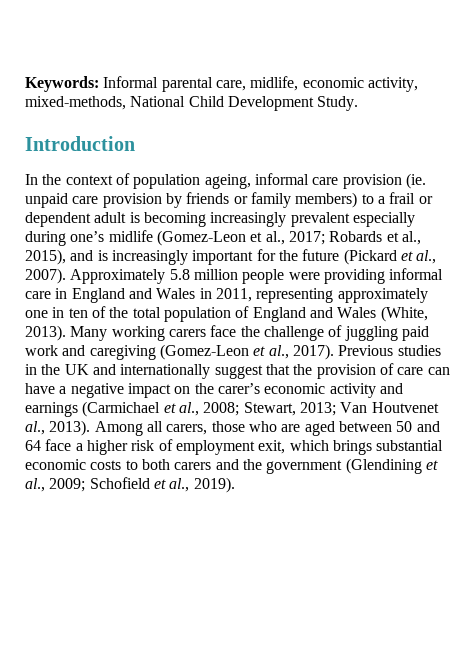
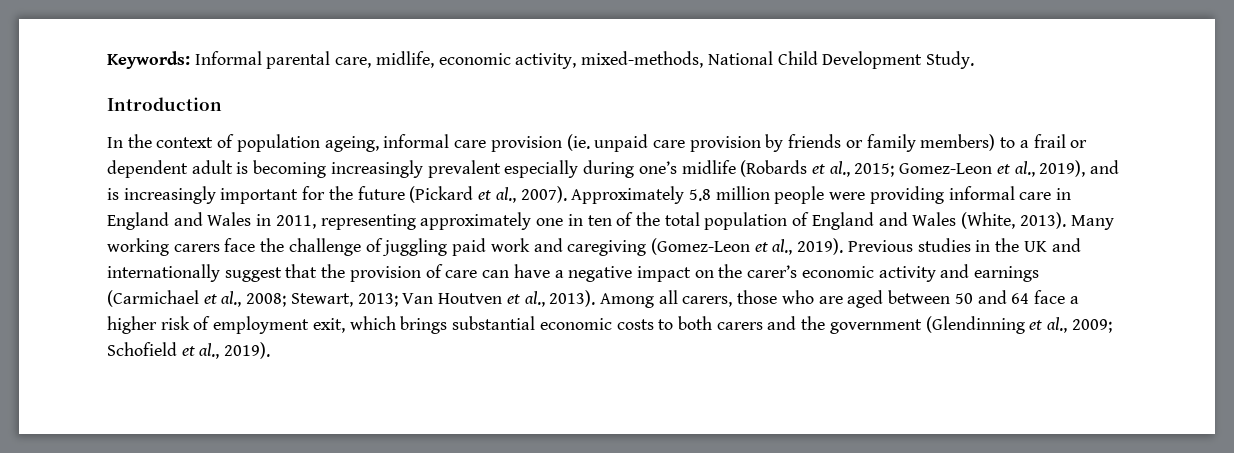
- In the context of population ageing, informal care provision (ie. unpaid care provision by friends or family members) to a frail or dependent adult is becoming increasingly prevalent especially during one’s midlife (Gomez-Leon et al., 2017; Robards et al., 2015), and is increasingly important for the future (Pickard et al., 2007).
+ In the context of population ageing, informal care provision (ie. unpaid care provision by friends or family members) to a frail or dependent adult is becoming increasingly prevalent especially during one’s midlife (Robards et al., 2015; Gomez-Leon et al., 2019), and is increasingly important for the future (Pickard et al., 2007).
- Many working carers face the challenge of juggling paid work and caregiving (Gomez-Leon et al., 2017).
+ Many working carers face the challenge of juggling paid work and caregiving (Gomez-Leon et al., 2019).
- Previous studies in the UK and internationally suggest that the provision of care can have a negative impact on the carer’s economic activity and earnings (Carmichael et al., 2008; Stewart, 2013; Van Houtvenet al., 2013).
+ Previous studies in the UK and internationally suggest that the provision of care can have a negative impact on the carer’s economic activity and earnings (Carmichael et al., 2008; Stewart, 2013; Van Houtven et al., 2013).
- Among all carers, those who are aged between 50 and 64 face a higher risk of employment exit, which brings substantial economic costs to both carers and the government (Glendining et al., 2009; Schofield et al., 2019).
+ Among all carers, those who are aged between 50 and 64 face a higher risk of employment exit, which brings substantial economic costs to both carers and the government (Glendinning et al., 2009; Schofield et al., 2019).

